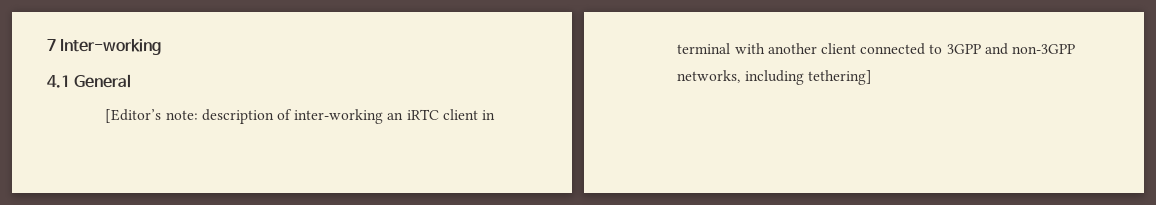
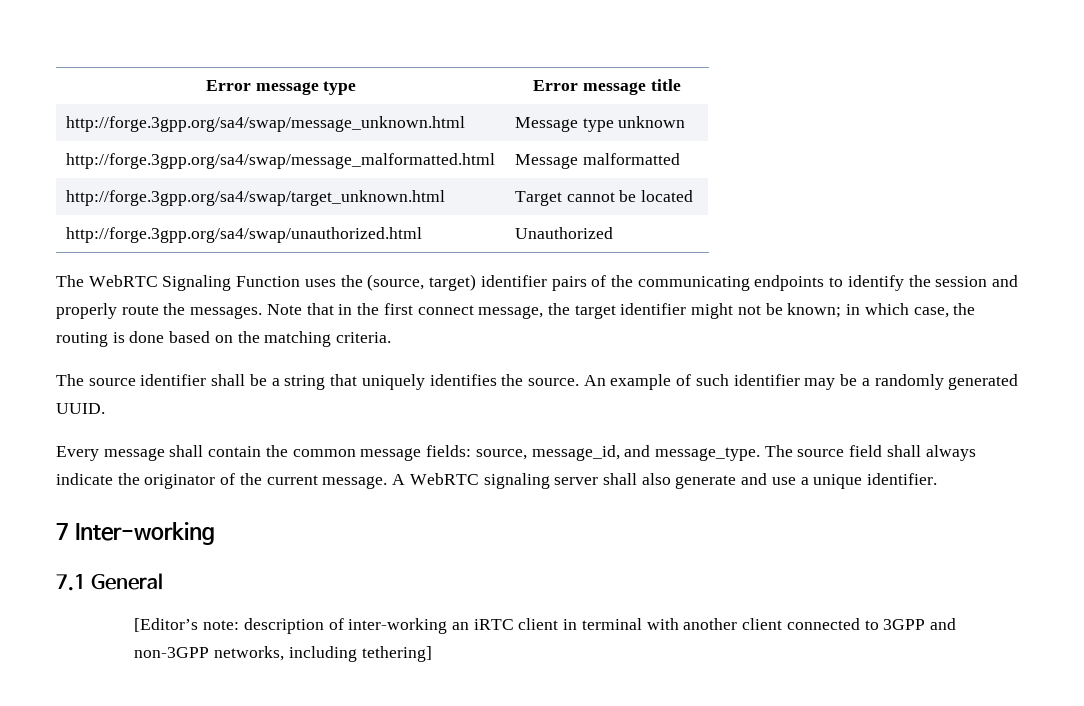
+ Error message type | Error message title
+ http://forge.3gpp.org/sa4/swap/message_unknown.html | Message type unknown
+ http://forge.3gpp.org/sa4/swap/message_malformatted.html | Message malformatted
+ http://forge.3gpp.org/sa4/swap/target_unknown.html | Target cannot be located
+ http://forge.3gpp.org/sa4/swap/unauthorized.html | Unauthorized
+ The WebRTC Signaling Function uses the (source, target) identifier pairs of the communicating endpoints to identify the session and properly route the messages. Note that in the first connect message, the target identifier might not be known; in which case, the routing is done based on the matching criteria.
+ The source identifier shall be a string that uniquely identifies the source. An example of such identifier may be a randomly generated UUID.
+ Every message shall contain the common message fields: source, message_id, and message_type. The source field shall always indicate the originator of the current message. A WebRTC signaling server shall also generate and use a unique identifier.
- 4.1 General
+ 7.1 General

